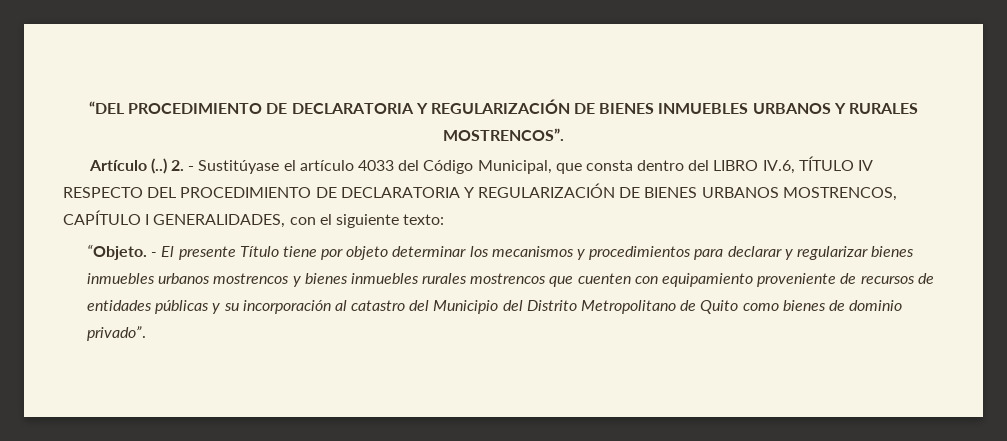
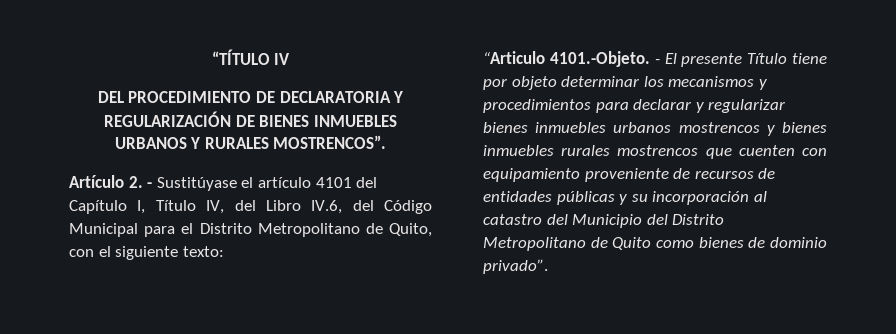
- “DEL PROCEDIMIENTO DE DECLARATORIA Y REGULARIZACIÓN DE BIENES INMUEBLES URBANOS Y RURALES MOSTRENCOS”.
+ “TÍTULO IV
+ DEL PROCEDIMIENTO DE DECLARATORIA Y REGULARIZACIÓN DE BIENES INMUEBLES URBANOS Y RURALES MOSTRENCOS”.
- Artículo (..) 2. - Sustitúyase el artículo 4033 del Código Municipal, que consta dentro del LIBRO IV.6, TÍTULO IV RESPECTO DEL PROCEDIMIENTO DE DECLARATORIA Y REGULARIZACIÓN DE BIENES URBANOS MOSTRENCOS, CAPÍTULO I GENERALIDADES, con el siguiente texto:
+ Artículo 2. - Sustitúyase el artículo 4101 del Capítulo I, Título IV, del Libro IV.6, del Código Municipal para el Distrito Metropolitano de Quito, con el siguiente texto:
- “Objeto. - El presente Título tiene por objeto determinar los mecanismos y procedimientos para declarar y regularizar bienes inmuebles urbanos mostrencos y bienes inmuebles rurales mostrencos que cuenten con equipamiento proveniente de recursos de entidades públicas y su incorporación al catastro del Municipio del Distrito Metropolitano de Quito como bienes de dominio privado”.
+ “Articulo 4101.-Objeto. - El presente Título tiene por objeto determinar los mecanismos y procedimientos para declarar y regularizar bienes inmuebles urbanos mostrencos y bienes inmuebles rurales mostrencos que cuenten con equipamiento proveniente de recursos de entidades públicas y su incorporación al catastro del Municipio del Distrito Metropolitano de Quito como bienes de dominio privado”.

